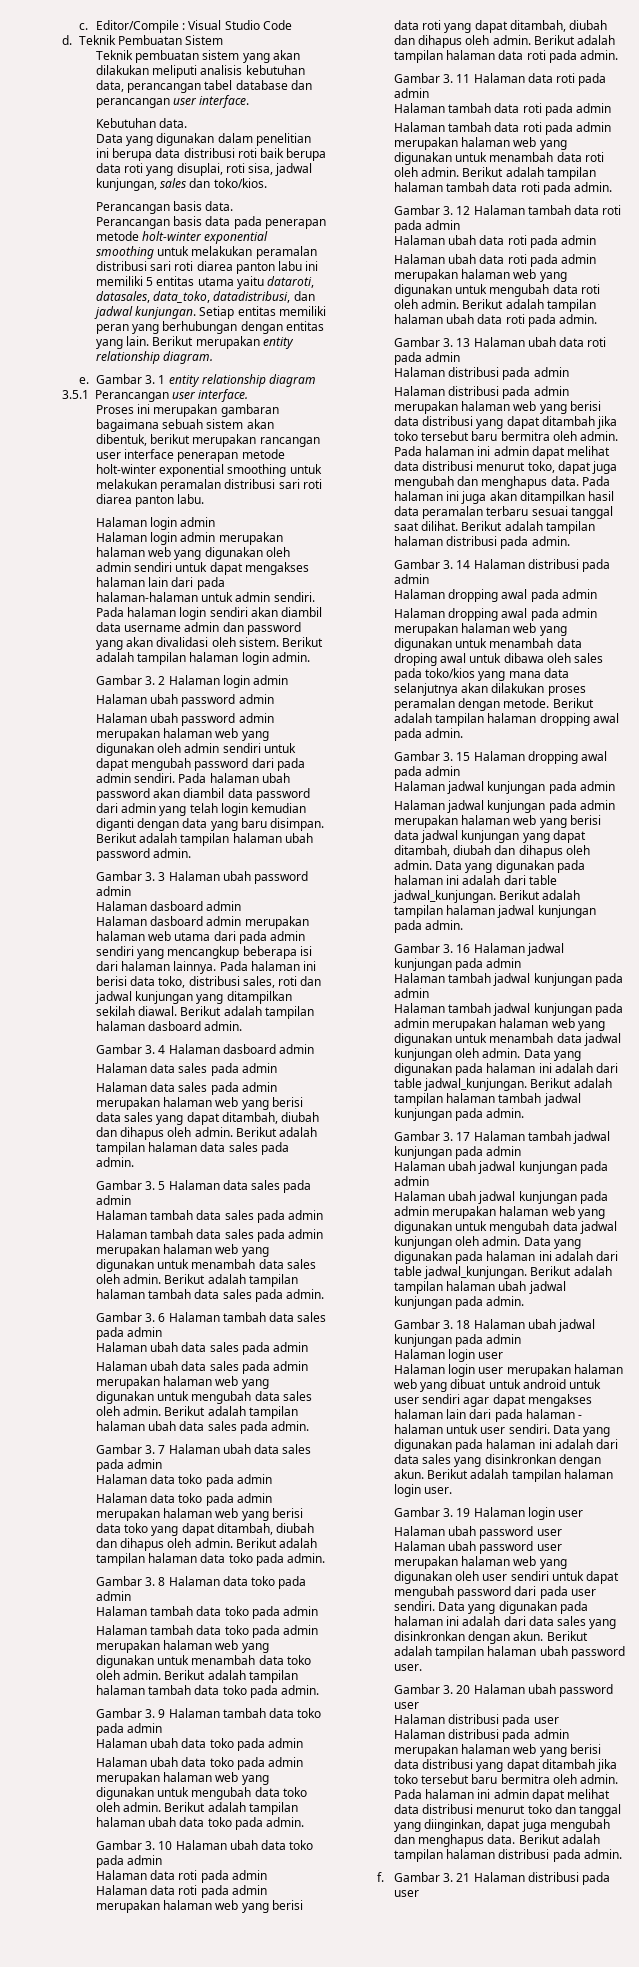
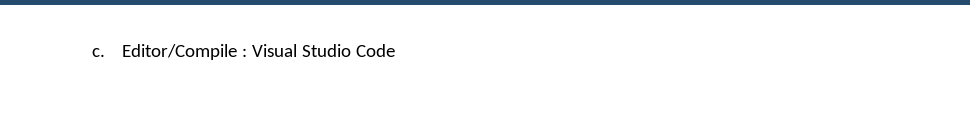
- d. Teknik Pembuatan Sistem
- Teknik pembuatan sistem yang akan dilakukan meliputi analisis kebutuhan data, perancangan tabel database dan perancangan user interface.
- Kebutuhan data.
- Data yang digunakan dalam penelitian ini berupa data distribusi roti baik berupa data roti yang disuplai, roti sisa, jadwal kunjungan, sales dan toko/kios.
- Perancangan basis data.
- Perancangan basis data pada penerapan metode holt-winter exponential smoothing untuk melakukan peramalan distribusi sari roti diarea panton labu ini memiliki 5 entitas utama yaitu dataroti, datasales, data_toko, datadistribusi, dan jadwal kunjungan. Setiap entitas memiliki peran yang berhubungan dengan entitas yang lain. Berikut merupakan entity relationship diagram.
- e. Gambar 3. 1 entity relationship diagram
- 3.5.1 Perancangan user interface.
- Proses ini merupakan gambaran bagaimana sebuah sistem akan dibentuk, berikut merupakan rancangan user interface penerapan metode holt-winter exponential smoothing untuk melakukan peramalan distribusi sari roti diarea panton labu.
- Halaman login admin
- Halaman login admin merupakan halaman web yang digunakan oleh admin sendiri untuk dapat mengakses halaman lain dari pada halaman-halaman untuk admin sendiri. Pada halaman login sendiri akan diambil data username admin dan password yang akan divalidasi oleh sistem. Berikut adalah tampilan halaman login admin.
- Gambar 3. 2 Halaman login admin
- Halaman ubah password admin
- Halaman ubah password admin merupakan halaman web yang digunakan oleh admin sendiri untuk dapat mengubah password dari pada admin sendiri. Pada halaman ubah password akan diambil data password dari admin yang telah login kemudian diganti dengan data yang baru disimpan. Berikut adalah tampilan halaman ubah password admin.
- Gambar 3. 3 Halaman ubah password admin
- Halaman dasboard admin
- Halaman dasboard admin merupakan halaman web utama dari pada admin sendiri yang mencangkup beberapa isi dari halaman lainnya. Pada halaman ini berisi data toko, distribusi sales, roti dan jadwal kunjungan yang ditampilkan sekilah diawal. Berikut adalah tampilan halaman dasboard admin.
- Gambar 3. 4 Halaman dasboard admin
- Halaman data sales pada admin
- Halaman data sales pada admin merupakan halaman web yang berisi data sales yang dapat ditambah, diubah dan dihapus oleh admin. Berikut adalah tampilan halaman data sales pada admin.
- Gambar 3. 5 Halaman data sales pada admin
- Halaman tambah data sales pada admin
- Halaman tambah data sales pada admin merupakan halaman web yang digunakan untuk menambah data sales oleh admin. Berikut adalah tampilan halaman tambah data sales pada admin.
- Gambar 3. 6 Halaman tambah data sales pada admin
- Halaman ubah data sales pada admin
- Halaman ubah data sales pada admin merupakan halaman web yang digunakan untuk mengubah data sales oleh admin. Berikut adalah tampilan halaman ubah data sales pada admin.
- Gambar 3. 7 Halaman ubah data sales pada admin
- Halaman data toko pada admin
- Halaman data toko pada admin merupakan halaman web yang berisi data toko yang dapat ditambah, diubah dan dihapus oleh admin. Berikut adalah tampilan halaman data toko pada admin.
- Gambar 3. 8 Halaman data toko pada admin
- Halaman tambah data toko pada admin
- Halaman tambah data toko pada admin merupakan halaman web yang digunakan untuk menambah data toko oleh admin. Berikut adalah tampilan halaman tambah data toko pada admin.
- Gambar 3. 9 Halaman tambah data toko pada admin
- Halaman ubah data toko pada admin
- Halaman ubah data toko pada admin merupakan halaman web yang digunakan untuk mengubah data toko oleh admin. Berikut adalah tampilan halaman ubah data toko pada admin.
- Gambar 3. 10 Halaman ubah data toko pada admin
- Halaman data roti pada admin
- Halaman data roti pada admin merupakan halaman web yang berisi data roti yang dapat ditambah, diubah dan dihapus oleh admin. Berikut adalah tampilan halaman data roti pada admin.
- Gambar 3. 11 Halaman data roti pada admin
- Halaman tambah data roti pada admin
- Halaman tambah data roti pada admin merupakan halaman web yang digunakan untuk menambah data roti oleh admin. Berikut adalah tampilan halaman tambah data roti pada admin.
- Gambar 3. 12 Halaman tambah data roti pada admin
- Halaman ubah data roti pada admin
- Halaman ubah data roti pada admin merupakan halaman web yang digunakan untuk mengubah data roti oleh admin. Berikut adalah tampilan halaman ubah data roti pada admin.
- Gambar 3. 13 Halaman ubah data roti pada admin
- Halaman distribusi pada admin
- Halaman distribusi pada admin merupakan halaman web yang berisi data distribusi yang dapat ditambah jika toko tersebut baru bermitra oleh admin. Pada halaman ini admin dapat melihat data distribusi menurut toko, dapat juga mengubah dan menghapus data. Pada halaman ini juga akan ditampilkan hasil data peramalan terbaru sesuai tanggal saat dilihat. Berikut adalah tampilan halaman distribusi pada admin.
- Gambar 3. 14 Halaman distribusi pada admin
- Halaman dropping awal pada admin
- Halaman dropping awal pada admin merupakan halaman web yang digunakan untuk menambah data droping awal untuk dibawa oleh sales pada toko/kios yang mana data selanjutnya akan dilakukan proses peramalan dengan metode. Berikut adalah tampilan halaman dropping awal pada admin.
- Gambar 3. 15 Halaman dropping awal pada admin
- Halaman jadwal kunjungan pada admin
- Halaman jadwal kunjungan pada admin merupakan halaman web yang berisi data jadwal kunjungan yang dapat ditambah, diubah dan dihapus oleh admin. Data yang digunakan pada halaman ini adalah dari table jadwal_kunjungan. Berikut adalah tampilan halaman jadwal kunjungan pada admin.
- Gambar 3. 16 Halaman jadwal kunjungan pada admin
- Halaman tambah jadwal kunjungan pada admin
- Halaman tambah jadwal kunjungan pada admin merupakan halaman web yang digunakan untuk menambah data jadwal kunjungan oleh admin. Data yang digunakan pada halaman ini adalah dari table jadwal_kunjungan. Berikut adalah tampilan halaman tambah jadwal kunjungan pada admin.
- Gambar 3. 17 Halaman tambah jadwal kunjungan pada admin
- Halaman ubah jadwal kunjungan pada admin
- Halaman ubah jadwal kunjungan pada admin merupakan halaman web yang digunakan untuk mengubah data jadwal kunjungan oleh admin. Data yang digunakan pada halaman ini adalah dari table jadwal_kunjungan. Berikut adalah tampilan halaman ubah jadwal kunjungan pada admin.
- Gambar 3. 18 Halaman ubah jadwal kunjungan pada admin
- Halaman login user
- Halaman login user merupakan halaman web yang dibuat untuk android untuk user sendiri agar dapat mengakses halaman lain dari pada halaman - halaman untuk user sendiri. Data yang digunakan pada halaman ini adalah dari data sales yang disinkronkan dengan akun. Berikut adalah tampilan halaman login user.
- Gambar 3. 19 Halaman login user
- Halaman ubah password user
- Halaman ubah password user merupakan halaman web yang digunakan oleh user sendiri untuk dapat mengubah password dari pada user sendiri. Data yang digunakan pada halaman ini adalah dari data sales yang disinkronkan dengan akun. Berikut adalah tampilan halaman ubah password user.
- Gambar 3. 20 Halaman ubah password user
- Halaman distribusi pada user
- Halaman distribusi pada admin merupakan halaman web yang berisi data distribusi yang dapat ditambah jika toko tersebut baru bermitra oleh admin. Pada halaman ini admin dapat melihat data distribusi menurut toko dan tanggal yang diinginkan, dapat juga mengubah dan menghapus data. Berikut adalah tampilan halaman distribusi pada admin.
- f. Gambar 3. 21 Halaman distribusi pada user

